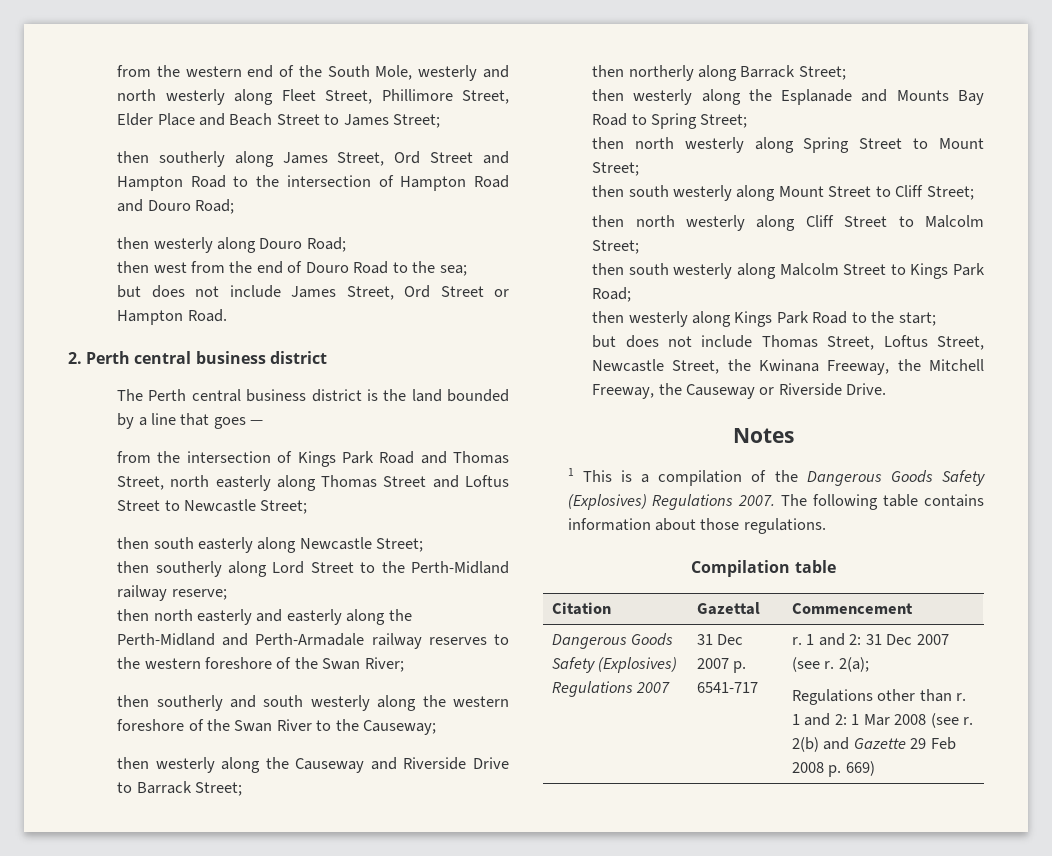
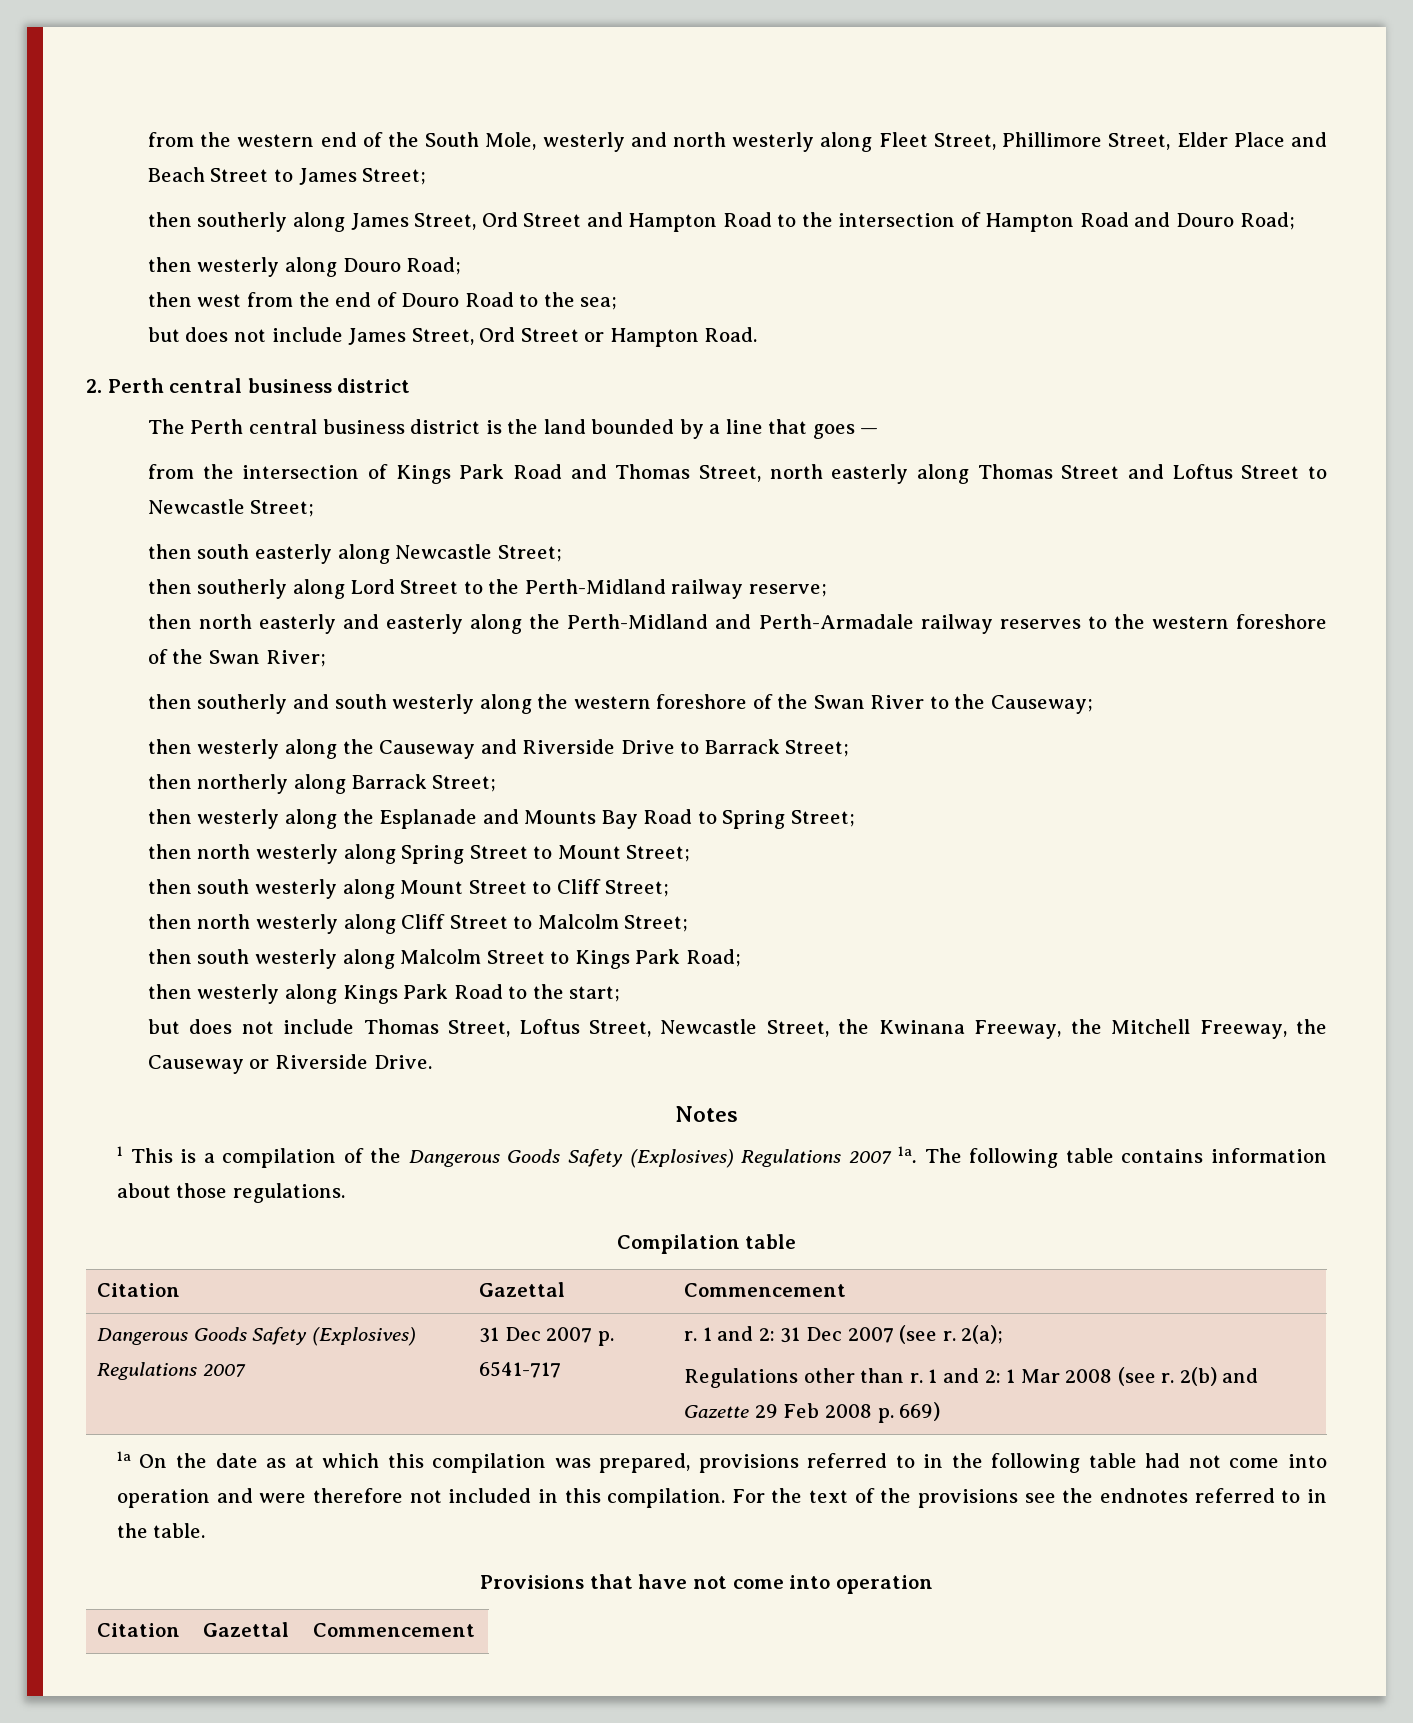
- 1 This is a compilation of the Dangerous Goods Safety (Explosives) Regulations 2007.
+ 1 This is a compilation of the Dangerous Goods Safety (Explosives) Regulations 2007 1a.
+ 1a On the date as at which this compilation was prepared, provisions referred to in the following table had not come into operation and were therefore not included in this compilation. For the text of the provisions see the endnotes referred to in the table.
+ Provisions that have not come into operation
+ Citation | Gazettal | Commencement

